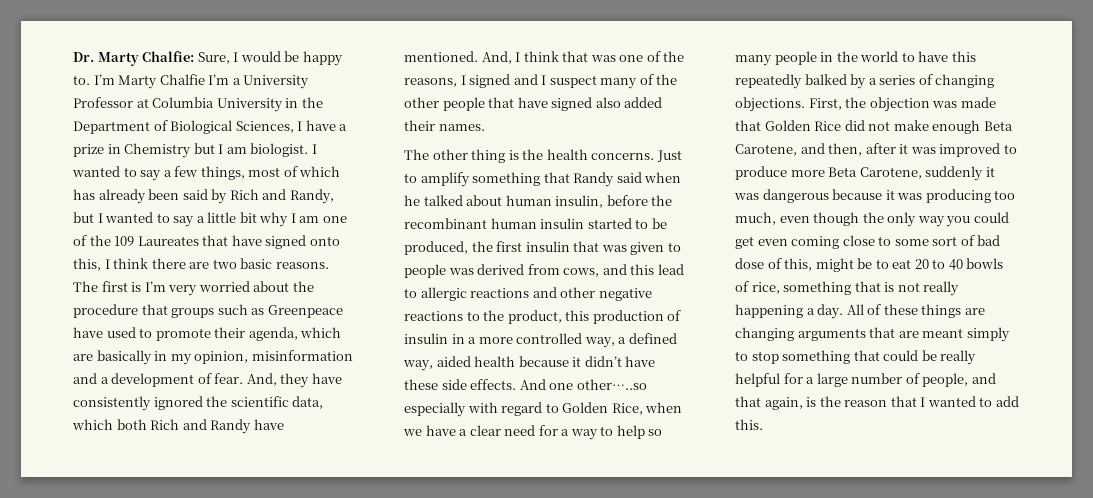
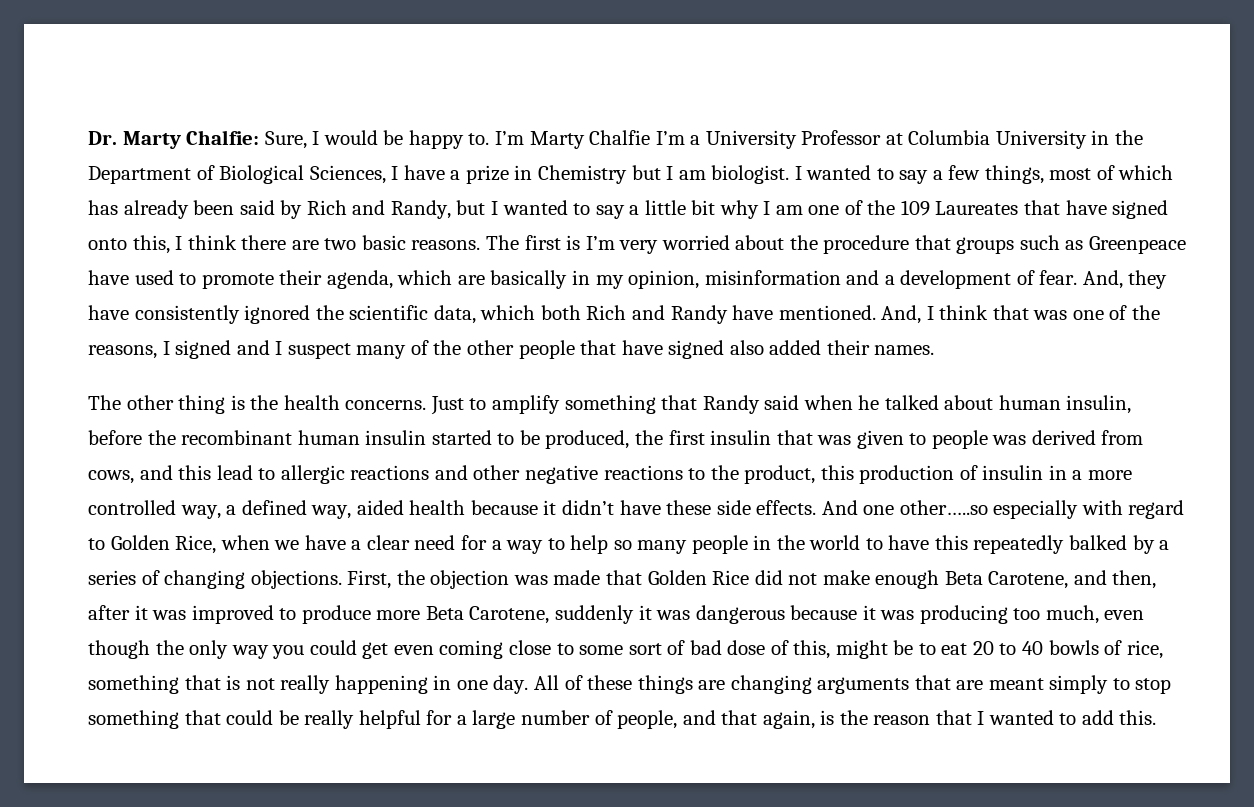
- First, the objection was made that Golden Rice did not make enough Beta Carotene, and then, after it was improved to produce more Beta Carotene, suddenly it was dangerous because it was producing too much, even though the only way you could get even coming close to some sort of bad dose of this, might be to eat 20 to 40 bowls of rice, something that is not really happening a day.
+ First, the objection was made that Golden Rice did not make enough Beta Carotene, and then, after it was improved to produce more Beta Carotene, suddenly it was dangerous because it was producing too much, even though the only way you could get even coming close to some sort of bad dose of this, might be to eat 20 to 40 bowls of rice, something that is not really happening in one day.

